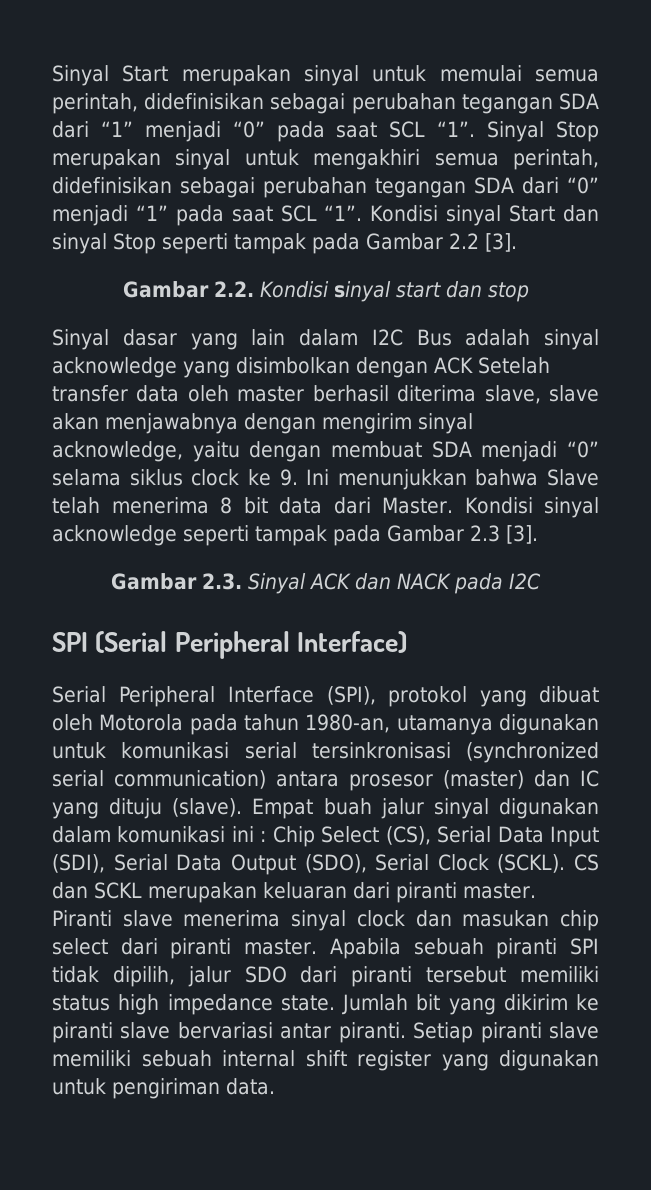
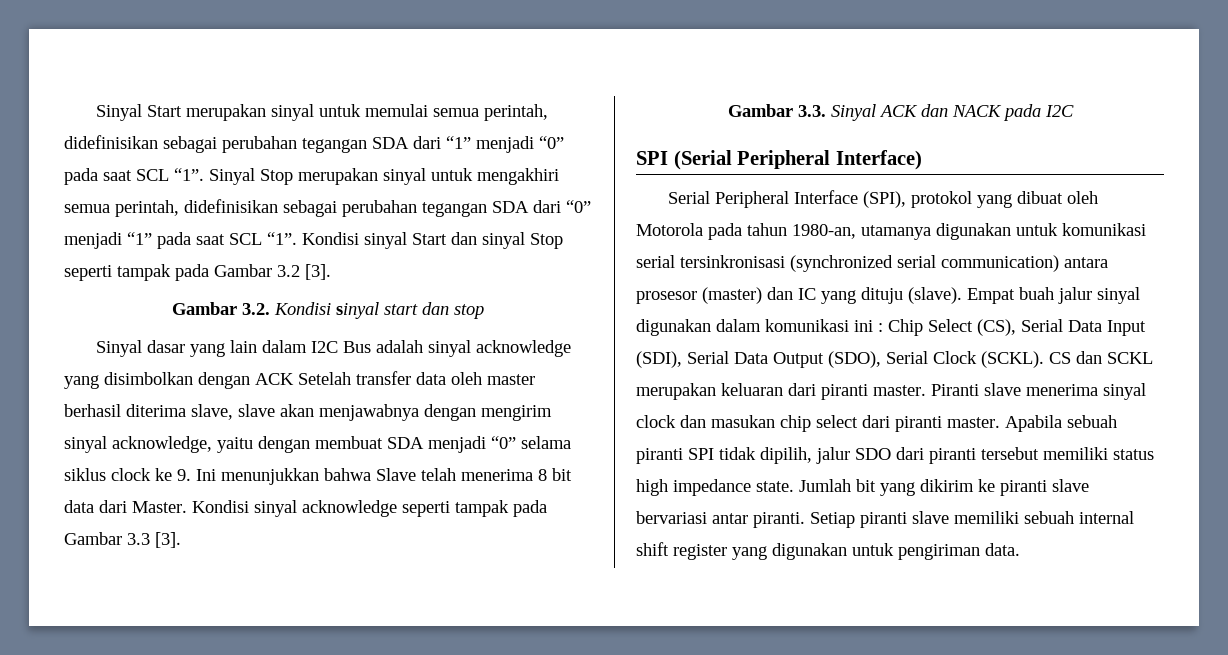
- Kondisi sinyal Start dan sinyal Stop seperti tampak pada Gambar 2.2 [3].
- Gambar 2.2. Kondisi sinyal start dan stop
+ Kondisi sinyal Start dan sinyal Stop seperti tampak pada Gambar 3.2 [3].
+ Gambar 3.2. Kondisi sinyal start dan stop
- Kondisi sinyal acknowledge seperti tampak pada Gambar 2.3 [3].
- Gambar 2.3. Sinyal ACK dan NACK pada I2C
+ Kondisi sinyal acknowledge seperti tampak pada Gambar 3.3 [3].
+ Gambar 3.3. Sinyal ACK dan NACK pada I2C

